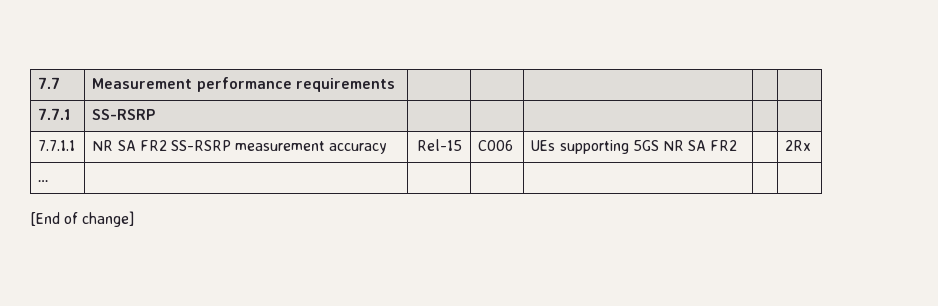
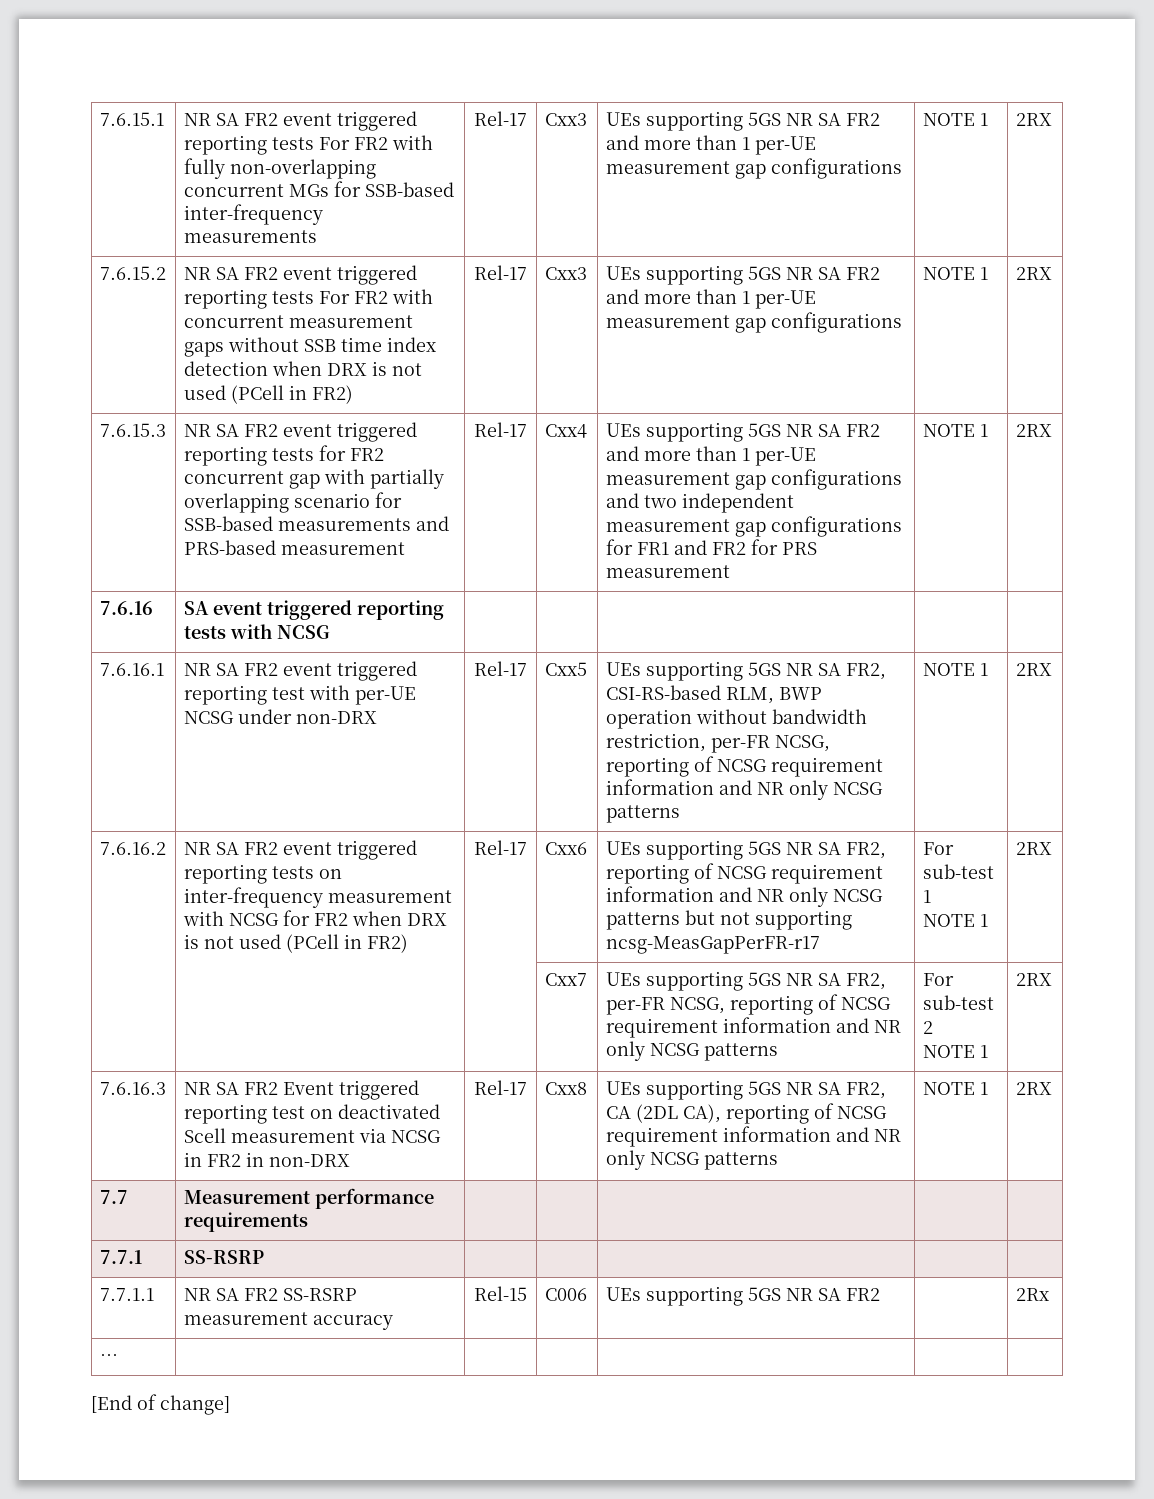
+ 7.6.15.1 | NR SA FR2 event triggered reporting tests For FR2 with fully non-overlapping concurrent MGs for SSB-based inter-frequency measurements | Rel-17 | Cxx3 | UEs supporting 5GS NR SA FR2 and more than 1 per-UE measurement gap configurations | NOTE 1 | 2RX
+ 7.6.15.2 | NR SA FR2 event triggered reporting tests For FR2 with concurrent measurement gaps without SSB time index detection when DRX is not used (PCell in FR2) | Rel-17 | Cxx3 | UEs supporting 5GS NR SA FR2 and more than 1 per-UE measurement gap configurations | NOTE 1 | 2RX
+ 7.6.15.3 | NR SA FR2 event triggered reporting tests for FR2 concurrent gap with partially overlapping scenario for SSB-based measurements and PRS-based measurement | Rel-17 | Cxx4 | UEs supporting 5GS NR SA FR2 and more than 1 per-UE measurement gap configurations and two independent measurement gap configurations for FR1 and FR2 for PRS measurement | NOTE 1 | 2RX
+ 7.6.16 | SA event triggered reporting tests with NCSG | | | | |
+ 7.6.16.1 | NR SA FR2 event triggered reporting test with per-UE NCSG under non-DRX | Rel-17 | Cxx5 | UEs supporting 5GS NR SA FR2, CSI-RS-based RLM, BWP operation without bandwidth restriction, per-FR NCSG, reporting of NCSG requirement information and NR only NCSG patterns | NOTE 1 | 2RX
+ 7.6.16.2 | NR SA FR2 event triggered reporting tests on inter-frequency measurement with NCSG for FR2 when DRX is not used (PCell in FR2) | Rel-17 | Cxx6 | UEs supporting 5GS NR SA FR2, reporting of NCSG requirement information and NR only NCSG patterns but not supporting ncsg-MeasGapPerFR-r17 | For sub-test 1
+ NOTE 1 | 2RX
+ | | | Cxx7 | UEs supporting 5GS NR SA FR2, per-FR NCSG, reporting of NCSG requirement information and NR only NCSG patterns | For sub-test 2
+ NOTE 1 | 2RX
+ 7.6.16.3 | NR SA FR2 Event triggered reporting test on deactivated Scell measurement via NCSG in FR2 in non-DRX | Rel-17 | Cxx8 | UEs supporting 5GS NR SA FR2, CA (2DL CA), reporting of NCSG requirement information and NR only NCSG patterns | NOTE 1 | 2RX

